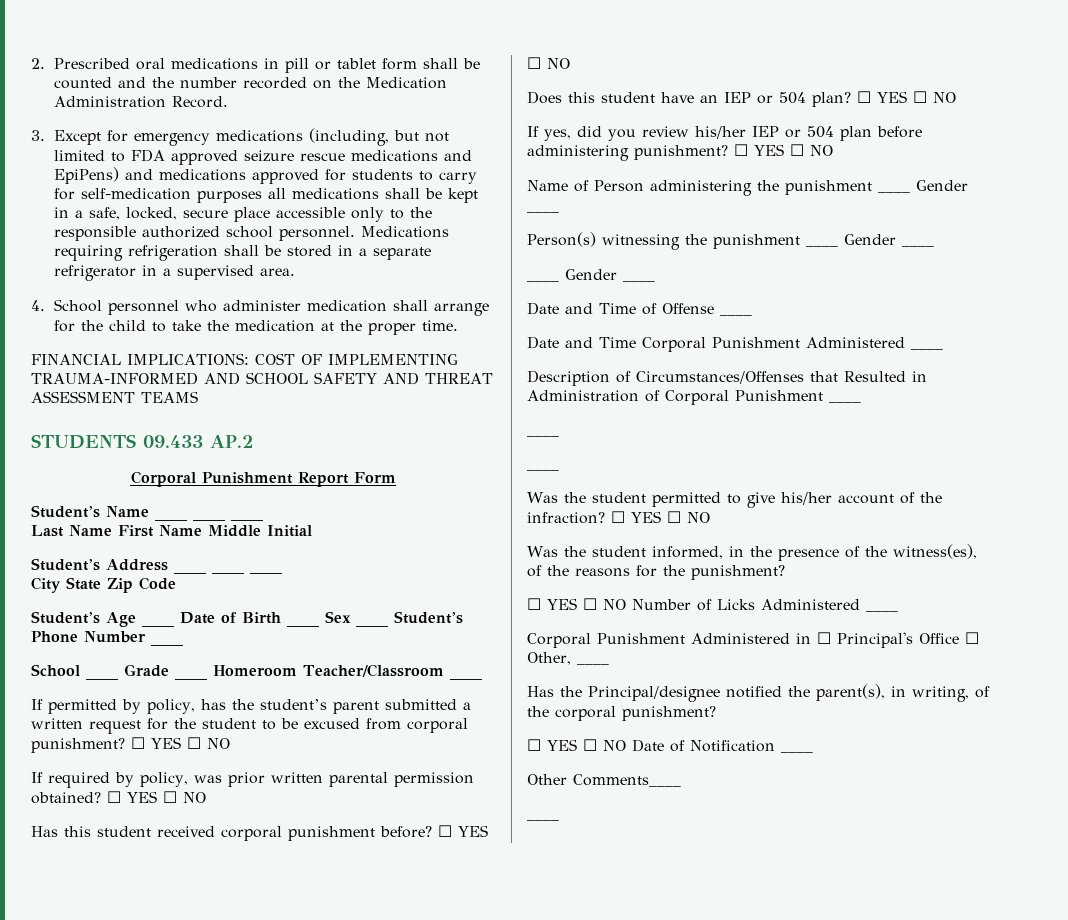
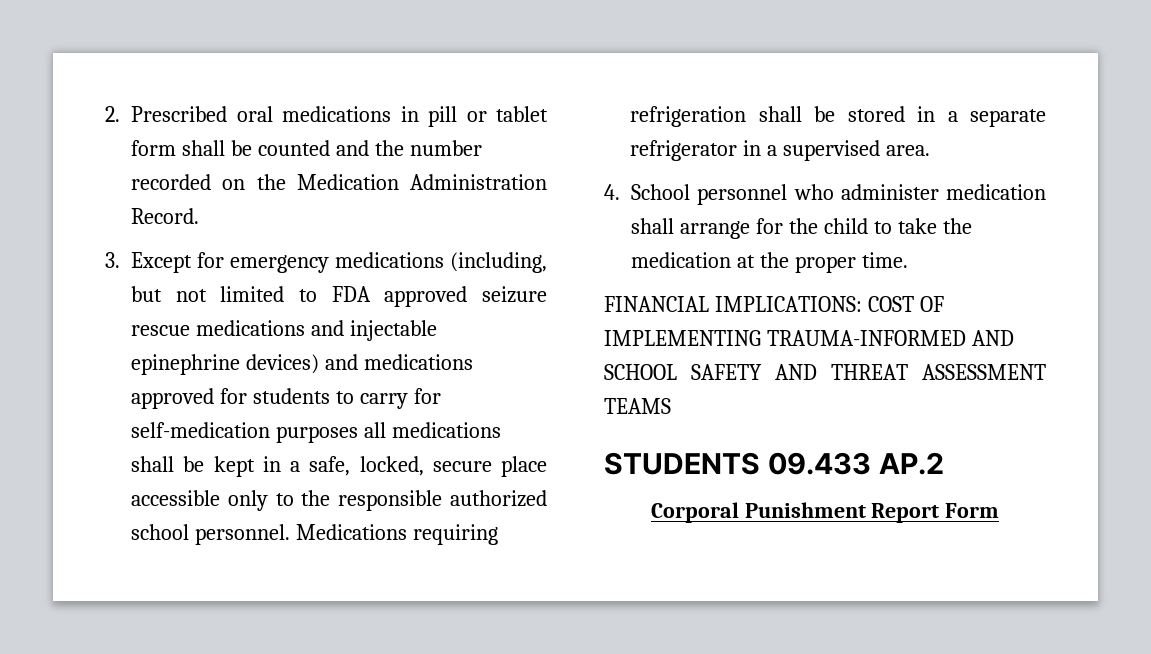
- 3. Except for emergency medications (including, but not limited to FDA approved seizure rescue medications and EpiPens) and medications approved for students to carry for self-medication purposes all medications shall be kept in a safe, locked, secure place accessible only to the responsible authorized school personnel.
+ 3. Except for emergency medications (including, but not limited to FDA approved seizure rescue medications and injectable epinephrine devices) and medications approved for students to carry for self-medication purposes all medications shall be kept in a safe, locked, secure place accessible only to the responsible authorized school personnel.
- Student’s Name ____ ____ ____
- Last Name First Name Middle Initial
- Student’s Address ____ ____ ____
- City State Zip Code
- Student’s Age ____ Date of Birth ____ Sex ____ Student’s Phone Number ____
- School ____ Grade ____ Homeroom Teacher/Classroom ____
- If permitted by policy, has the student’s parent submitted a written request for the student to be excused from corporal punishment? ☐ YES ☐ NO
- If required by policy, was prior written parental permission obtained? ☐ YES ☐ NO
- Has this student received corporal punishment before? ☐ YES ☐ NO
- Does this student have an IEP or 504 plan? ☐ YES ☐ NO
- If yes, did you review his/her IEP or 504 plan before administering punishment? ☐ YES ☐ NO
- Name of Person administering the punishment ____ Gender ____
- Person(s) witnessing the punishment ____ Gender ____
- ____ Gender ____
- Date and Time of Offense ____
- Date and Time Corporal Punishment Administered ____
- Description of Circumstances/Offenses that Resulted in Administration of Corporal Punishment ____
- ____
- ____
- Was the student permitted to give his/her account of the infraction? ☐ YES ☐ NO
- Was the student informed, in the presence of the witness(es), of the reasons for the punishment?
- ☐ YES ☐ NO Number of Licks Administered ____
- Corporal Punishment Administered in ☐ Principal's Office ☐ Other, ____
- Has the Principal/designee notified the parent(s), in writing, of the corporal punishment?
- ☐ YES ☐ NO Date of Notification ____
- Other Comments____
- ____

